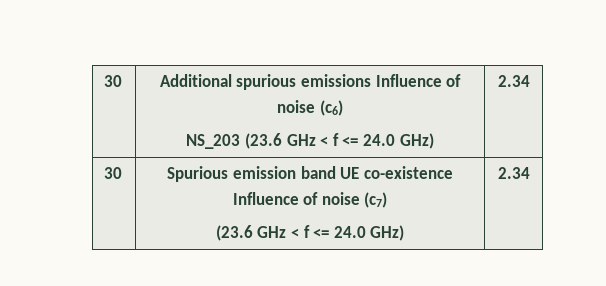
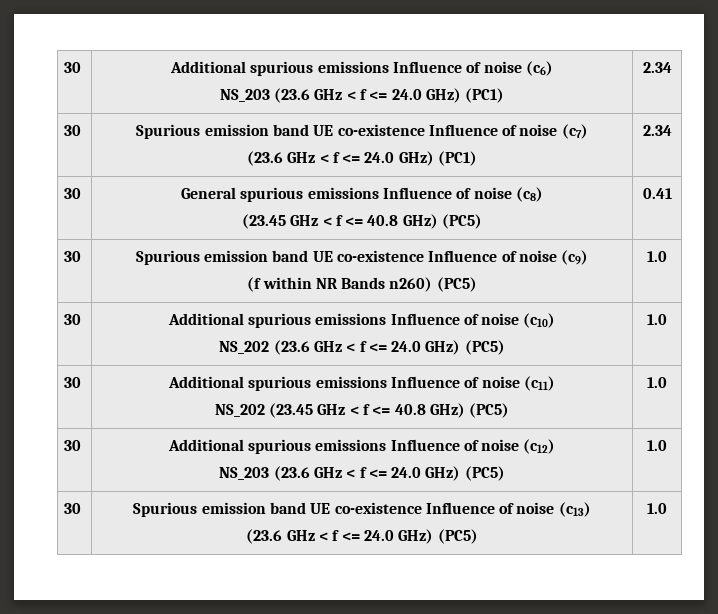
  30 | Additional spurious emissions Influence of noise (c6)
- NS_203 (23.6 GHz < f <= 24.0 GHz) | 2.34
+ NS_203 (23.6 GHz < f <= 24.0 GHz) (PC1) | 2.34
  30 | Spurious emission band UE co-existence Influence of noise (c7)
- (23.6 GHz < f <= 24.0 GHz) | 2.34
+ (23.6 GHz < f <= 24.0 GHz) (PC1) | 2.34
+ 30 | General spurious emissions Influence of noise (c8)
+ (23.45 GHz < f <= 40.8 GHz) (PC5) | 0.41
+ 30 | Spurious emission band UE co-existence Influence of noise (c9)
+ (f within NR Bands n260) (PC5) | 1.0
+ 30 | Additional spurious emissions Influence of noise (c10)
+ NS_202 (23.6 GHz < f <= 24.0 GHz) (PC5) | 1.0
+ 30 | Additional spurious emissions Influence of noise (c11)
+ NS_202 (23.45 GHz < f <= 40.8 GHz) (PC5) | 1.0
+ 30 | Additional spurious emissions Influence of noise (c12)
+ NS_203 (23.6 GHz < f <= 24.0 GHz) (PC5) | 1.0
+ 30 | Spurious emission band UE co-existence Influence of noise (c13)
+ (23.6 GHz < f <= 24.0 GHz) (PC5) | 1.0

